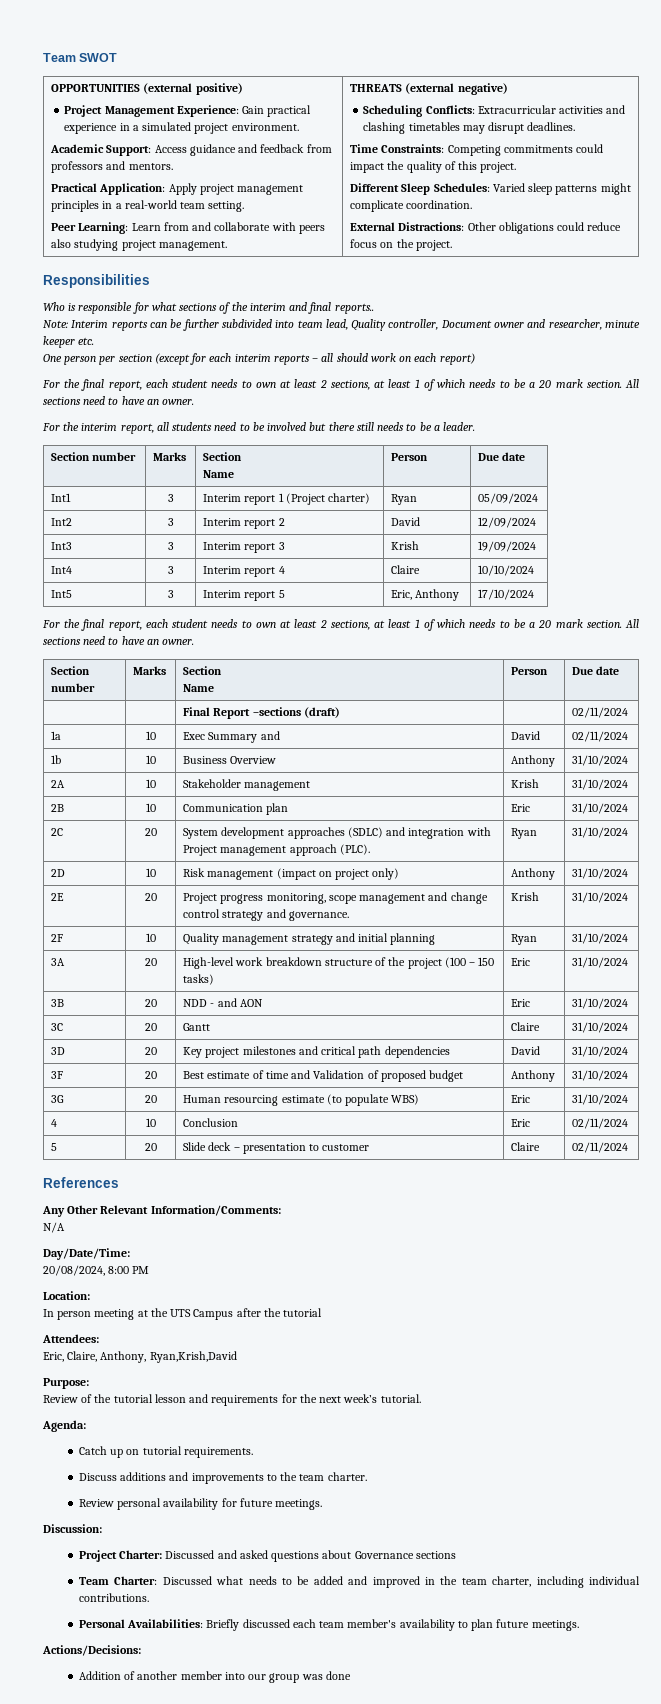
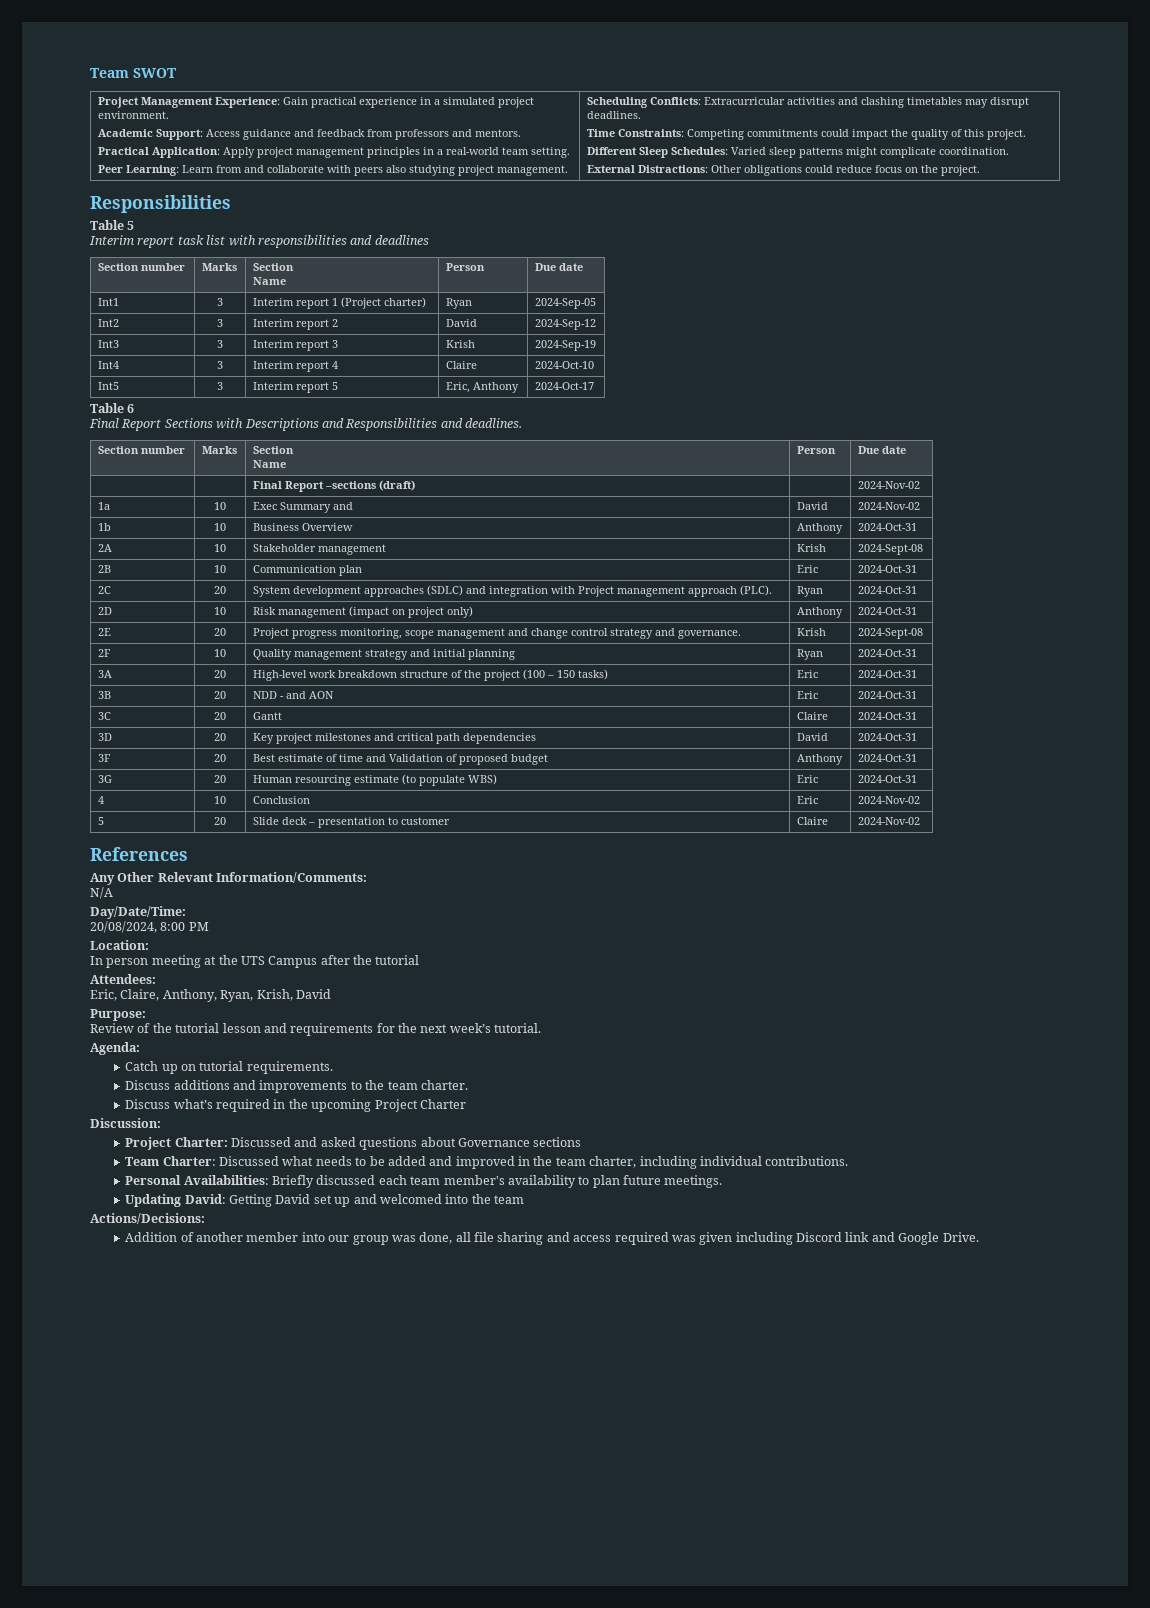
- OPPORTUNITIES (external positive)
- THREATS (external negative)
- Who is responsible for what sections of the interim and final reports..
- Note: Interim reports can be further subdivided into team lead, Quality controller, Document owner and researcher, minute keeper etc.
- One person per section (except for each interim reports – all should work on each report)
- For the final report, each student needs to own at least 2 sections, at least 1 of which needs to be a 20 mark section. All sections need to have an owner.
- For the interim report, all students need to be involved but there still needs to be a leader.
+ Table 5
+ Interim report task list with responsibilities and deadlines
- Int1 | 3 | Interim report 1 (Project charter) | Ryan | 05/09/2024
+ Int1 | 3 | Interim report 1 (Project charter) | Ryan | 2024-Sep-05
- Int2 | 3 | Interim report 2 | David | 12/09/2024
+ Int2 | 3 | Interim report 2 | David | 2024-Sep-12
- Int3 | 3 | Interim report 3 | Krish | 19/09/2024
+ Int3 | 3 | Interim report 3 | Krish | 2024-Sep-19
- Int4 | 3 | Interim report 4 | Claire | 10/10/2024
+ Int4 | 3 | Interim report 4 | Claire | 2024-Oct-10
- Int5 | 3 | Interim report 5 | Eric, Anthony | 17/10/2024
- For the final report, each student needs to own at least 2 sections, at least 1 of which needs to be a 20 mark section. All sections need to have an owner.
+ Int5 | 3 | Interim report 5 | Eric, Anthony | 2024-Oct-17
+ Table 6
+ Final Report Sections with Descriptions and Responsibilities and deadlines.
- | | Final Report –sections (draft) | | 02/11/2024
+ | | Final Report –sections (draft) | | 2024-Nov-02
- 1a | 10 | Exec Summary and | David | 02/11/2024
+ 1a | 10 | Exec Summary and | David | 2024-Nov-02
- 1b | 10 | Business Overview | Anthony | 31/10/2024
+ 1b | 10 | Business Overview | Anthony | 2024-Oct-31
- 2A | 10 | Stakeholder management | Krish | 31/10/2024
+ 2A | 10 | Stakeholder management | Krish | 2024-Sept-08
- 2B | 10 | Communication plan | Eric | 31/10/2024
+ 2B | 10 | Communication plan | Eric | 2024-Oct-31
- 2C | 20 | System development approaches (SDLC) and integration with Project management approach (PLC). | Ryan | 31/10/2024
+ 2C | 20 | System development approaches (SDLC) and integration with Project management approach (PLC). | Ryan | 2024-Oct-31
- 2D | 10 | Risk management (impact on project only) | Anthony | 31/10/2024
+ 2D | 10 | Risk management (impact on project only) | Anthony | 2024-Oct-31
- 2E | 20 | Project progress monitoring, scope management and change control strategy and governance. | Krish | 31/10/2024
+ 2E | 20 | Project progress monitoring, scope management and change control strategy and governance. | Krish | 2024-Sept-08
- 2F | 10 | Quality management strategy and initial planning | Ryan | 31/10/2024
+ 2F | 10 | Quality management strategy and initial planning | Ryan | 2024-Oct-31
- 3A | 20 | High-level work breakdown structure of the project (100 – 150 tasks) | Eric | 31/10/2024
+ 3A | 20 | High-level work breakdown structure of the project (100 – 150 tasks) | Eric | 2024-Oct-31
- 3B | 20 | NDD - and AON | Eric | 31/10/2024
+ 3B | 20 | NDD - and AON | Eric | 2024-Oct-31
- 3C | 20 | Gantt | Claire | 31/10/2024
+ 3C | 20 | Gantt | Claire | 2024-Oct-31
- 3D | 20 | Key project milestones and critical path dependencies | David | 31/10/2024
+ 3D | 20 | Key project milestones and critical path dependencies | David | 2024-Oct-31
- 3F | 20 | Best estimate of time and Validation of proposed budget | Anthony | 31/10/2024
+ 3F | 20 | Best estimate of time and Validation of proposed budget | Anthony | 2024-Oct-31
- 3G | 20 | Human resourcing estimate (to populate WBS) | Eric | 31/10/2024
+ 3G | 20 | Human resourcing estimate (to populate WBS) | Eric | 2024-Oct-31
- 4 | 10 | Conclusion | Eric | 02/11/2024
+ 4 | 10 | Conclusion | Eric | 2024-Nov-02
- 5 | 20 | Slide deck – presentation to customer | Claire | 02/11/2024
+ 5 | 20 | Slide deck – presentation to customer | Claire | 2024-Nov-02
- Eric, Claire, Anthony, Ryan,Krish,David
+ Eric, Claire, Anthony, Ryan, Krish, David
- Review personal availability for future meetings.
+ Discuss what’s required in the upcoming Project Charter
+ Updating David: Getting David set up and welcomed into the team
- Addition of another member into our group was done
+ Addition of another member into our group was done, all file sharing and access required was given including Discord link and Google Drive.

